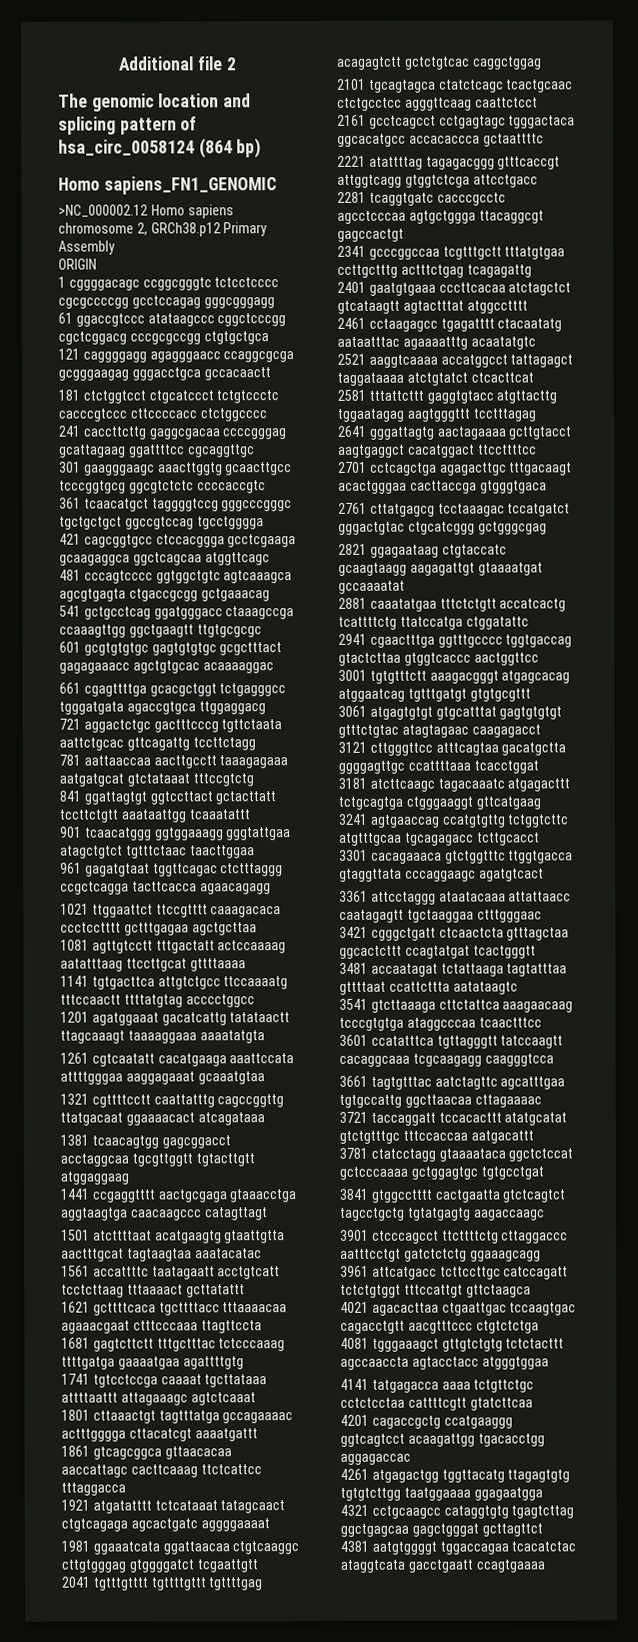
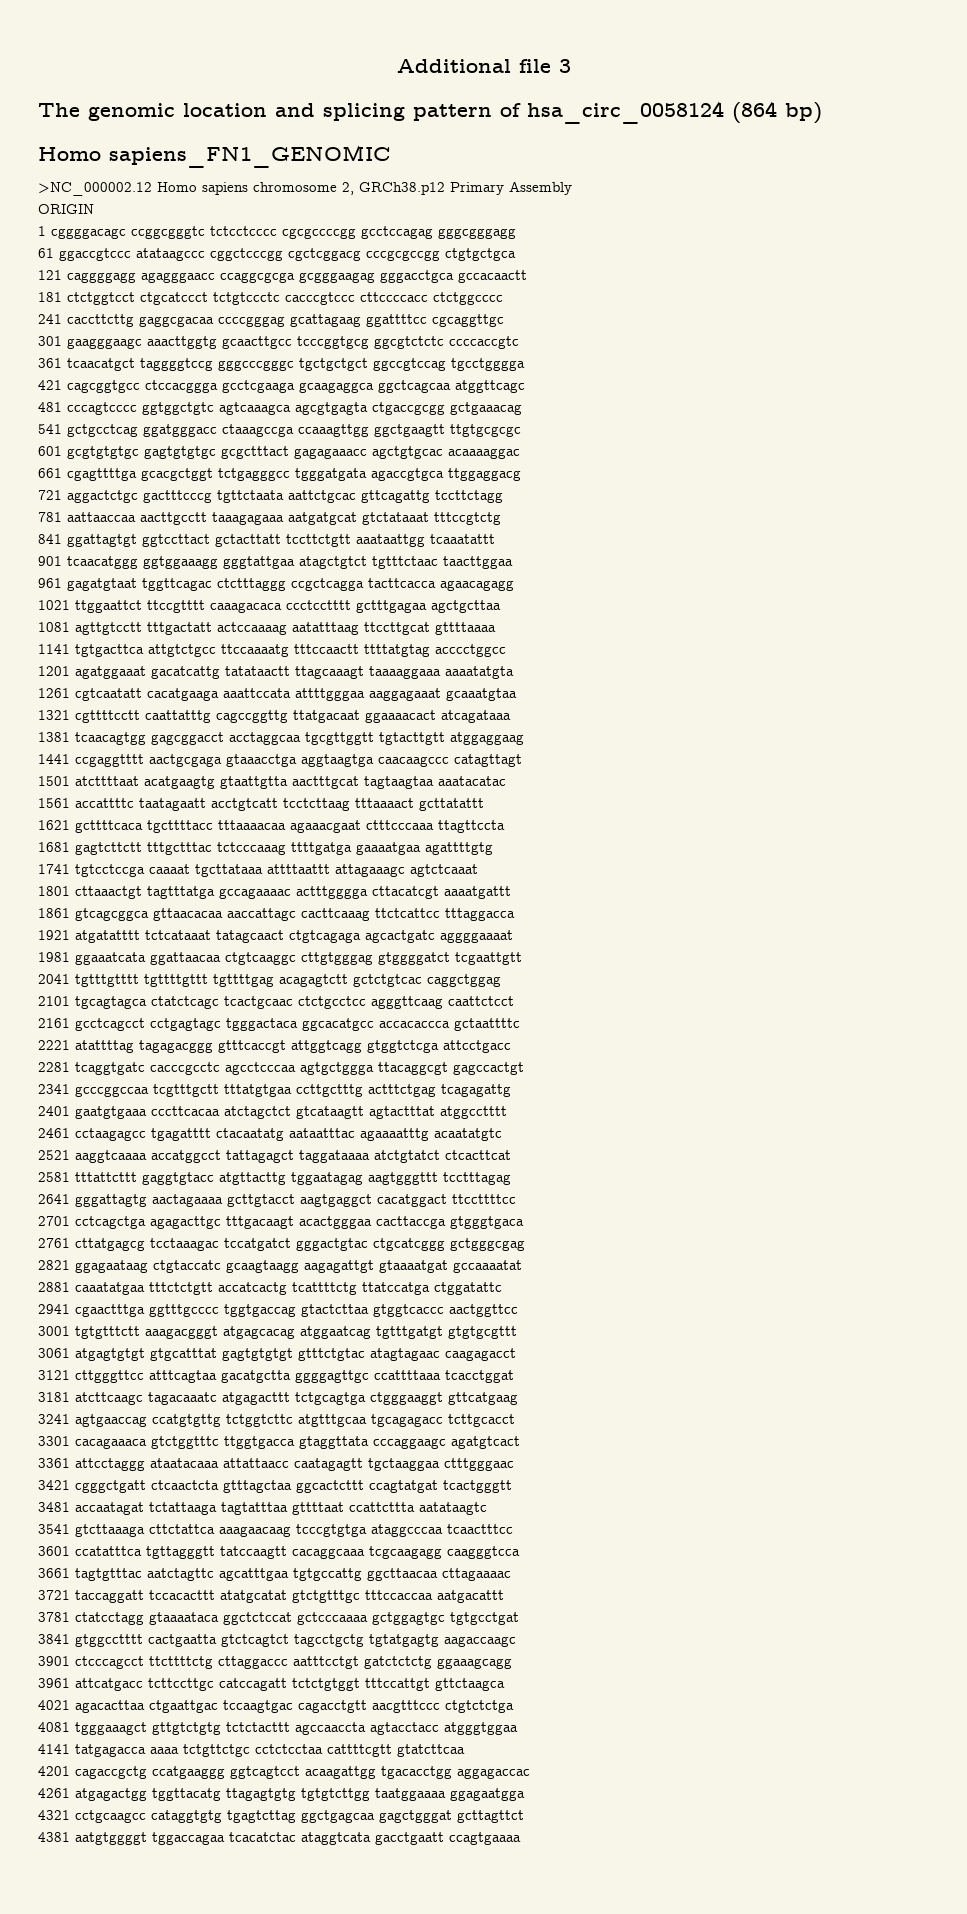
- Additional file 2
+ Additional file 3

